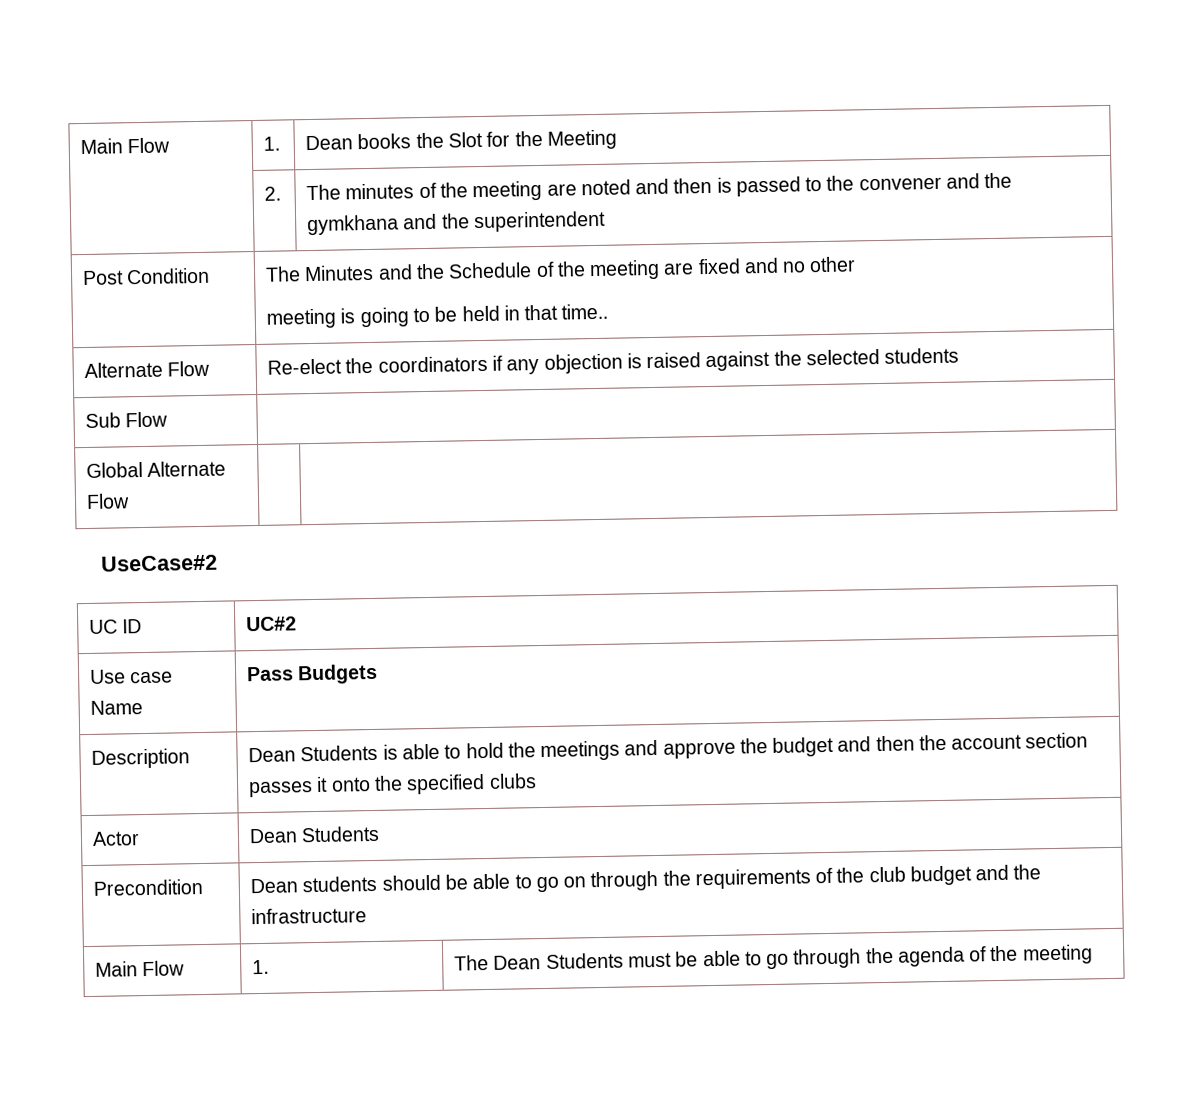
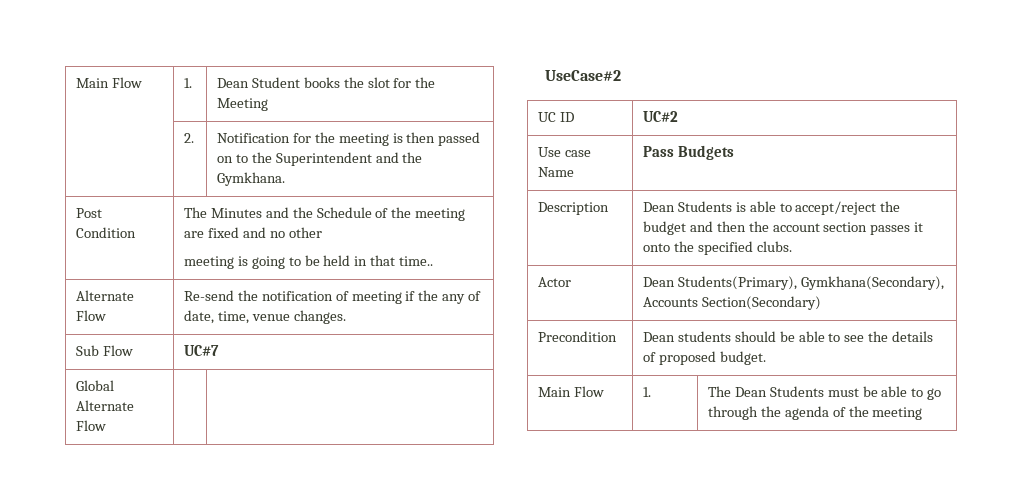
- Main Flow | 1. | Dean books the Slot for the Meeting
+ Main Flow | 1. | Dean Student books the slot for the Meeting
- | 2. | The minutes of the meeting are noted and then is passed to the convener and the gymkhana and the superintendent
+ | 2. | Notification for the meeting is then passed on to the Superintendent and the Gymkhana.
- Alternate Flow | Re-elect the coordinators if any objection is raised against the selected students
+ Alternate Flow | Re-send the notification of meeting if the any of date, time, venue changes.
- Sub Flow |
+ Sub Flow | UC#7
- Description | Dean Students is able to hold the meetings and approve the budget and then the account section passes it onto the specified clubs
+ Description | Dean Students is able to accept/reject the budget and then the account section passes it onto the specified clubs.
- Actor | Dean Students
+ Actor | Dean Students(Primary), Gymkhana(Secondary), Accounts Section(Secondary)
- Precondition | Dean students should be able to go on through the requirements of the club budget and the infrastructure
+ Precondition | Dean students should be able to see the details of proposed budget.

